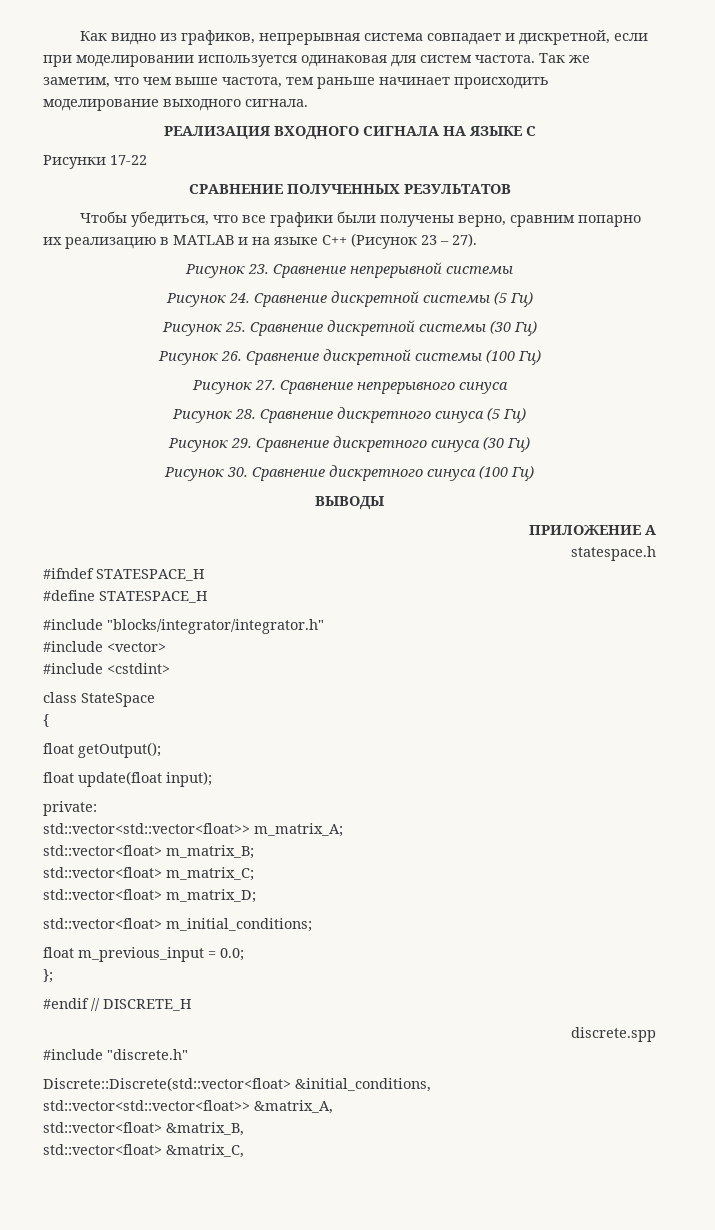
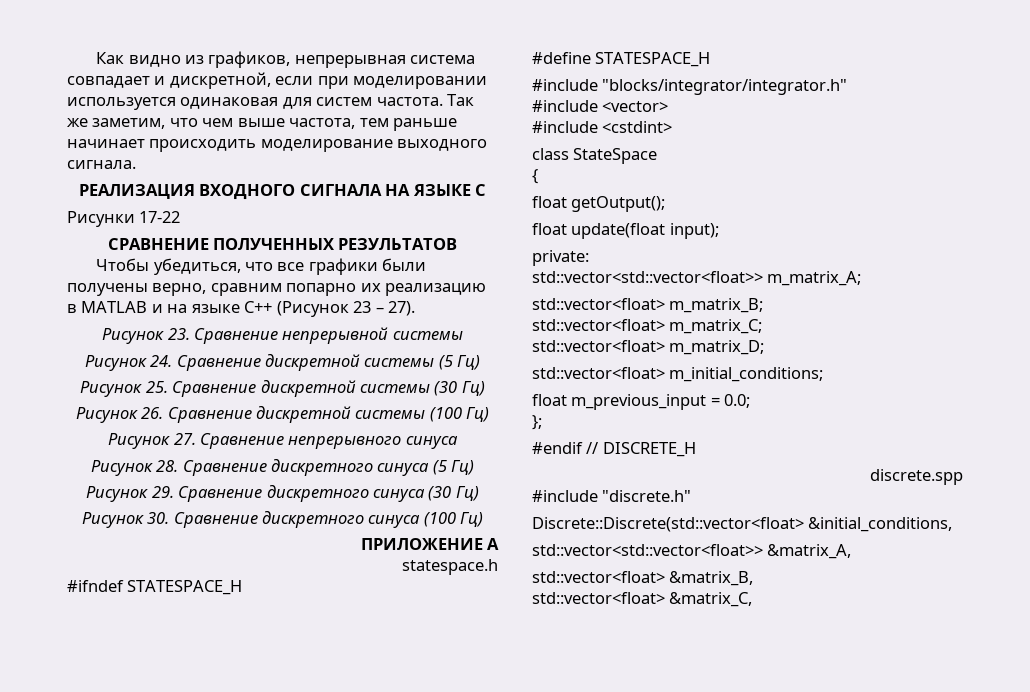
- ВЫВОДЫ

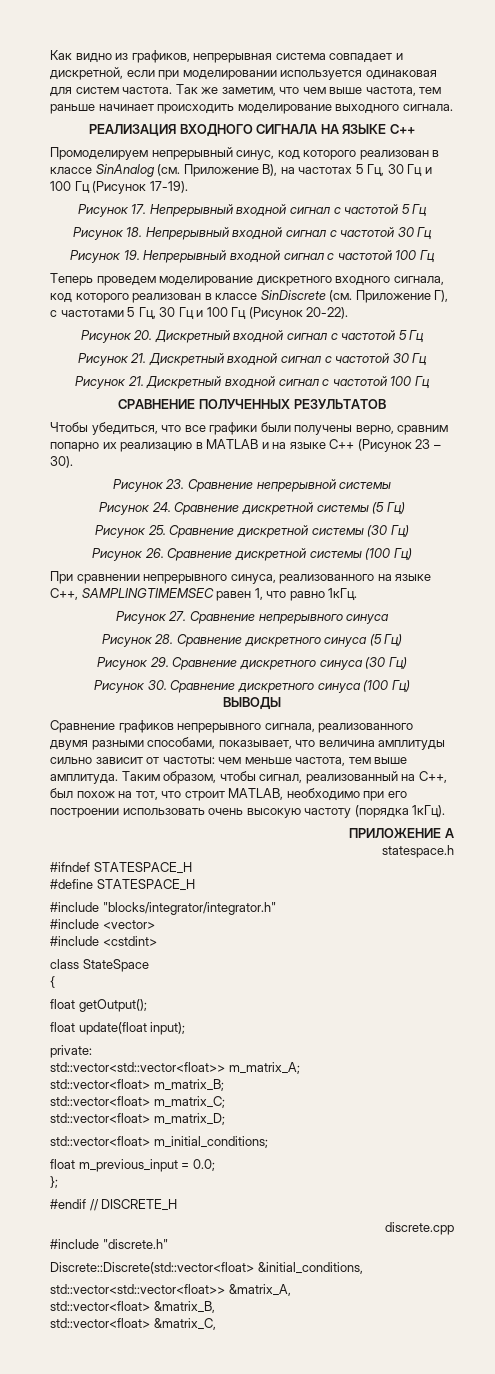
- РЕАЛИЗАЦИЯ ВХОДНОГО СИГНАЛА НА ЯЗЫКЕ C
- Рисунки 17-22
+ РЕАЛИЗАЦИЯ ВХОДНОГО СИГНАЛА НА ЯЗЫКЕ C++
+ Промоделируем непрерывный синус, код которого реализован в классе SinAnalog (см. Приложение В), на частотах 5 Гц, 30 Гц и 100 Гц (Рисунок 17-19).
+ Рисунок 17. Непрерывный входной сигнал с частотой 5 Гц
+ Рисунок 18. Непрерывный входной сигнал с частотой 30 Гц
+ Рисунок 19. Непрерывный входной сигнал с частотой 100 Гц
+ Теперь проведем моделирование дискретного входного сигнала, код которого реализован в классе SinDiscrete (см. Приложение Г), с частотами 5 Гц, 30 Гц и 100 Гц (Рисунок 20-22).
+ Рисунок 20. Дискретный входной сигнал с частотой 5 Гц
+ Рисунок 21. Дискретный входной сигнал с частотой 30 Гц
+ Рисунок 21. Дискретный входной сигнал с частотой 100 Гц
- Чтобы убедиться, что все графики были получены верно, сравним попарно их реализацию в MATLAB и на языке C++ (Рисунок 23 – 27).
+ Чтобы убедиться, что все графики были получены верно, сравним попарно их реализацию в MATLAB и на языке C++ (Рисунок 23 – 30).
+ При сравнении непрерывного синуса, реализованного на языке C++, SAMPLINGTIMEMSEC равен 1, что равно 1кГц.
+ ВЫВОДЫ
+ Сравнение графиков непрерывного сигнала, реализованного двумя разными способами, показывает, что величина амплитуды сильно зависит от частоты: чем меньше частота, тем выше амплитуда. Таким образом, чтобы сигнал, реализованный на C++, был похож на тот, что строит MATLAB, необходимо при его построении использовать очень высокую частоту (порядка 1кГц).
- discrete.spp
+ discrete.cpp

